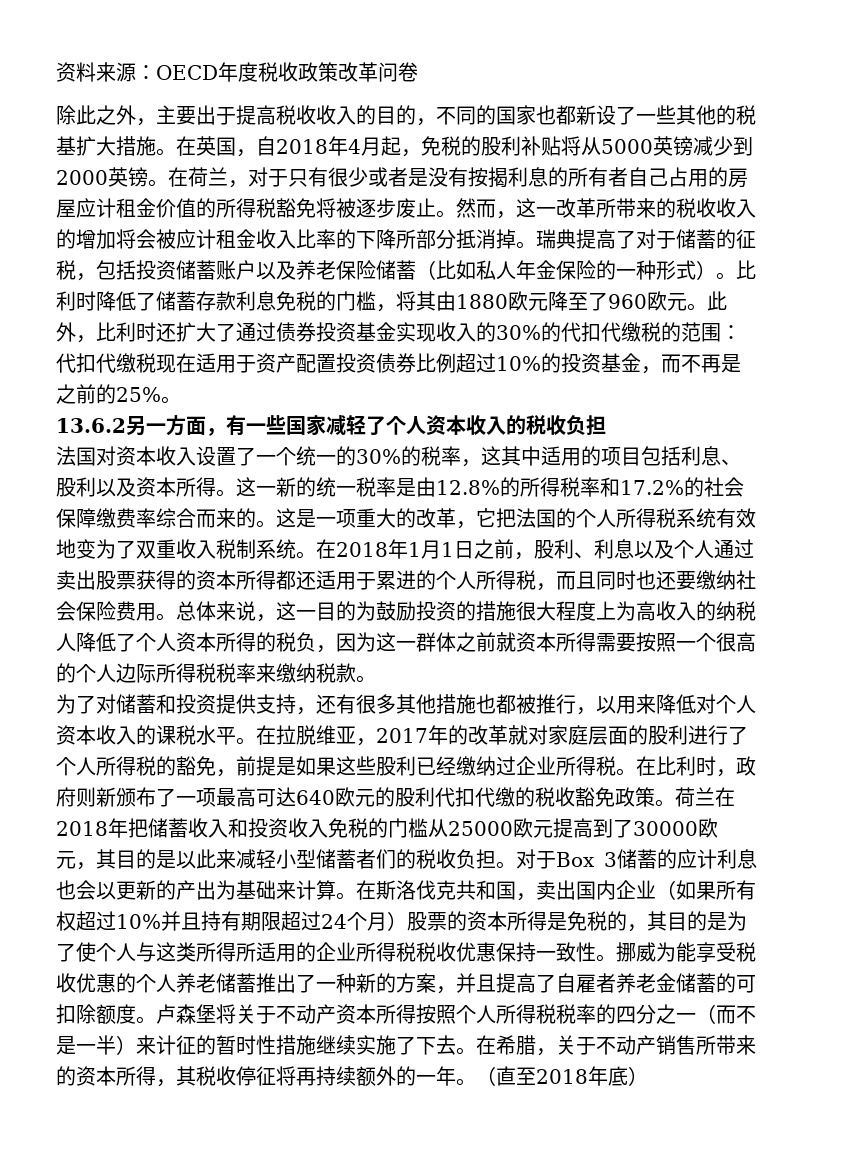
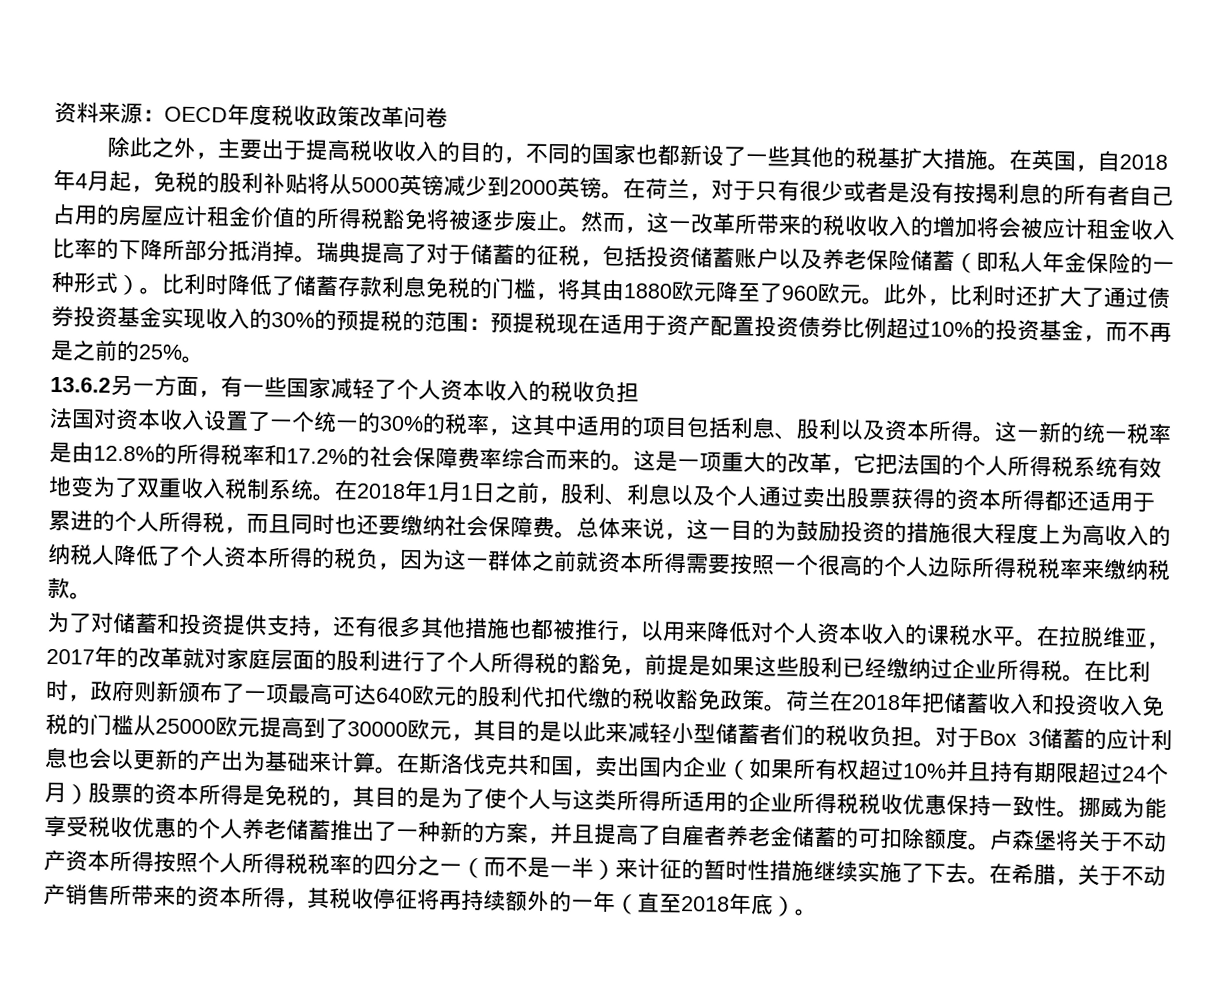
- 瑞典提高了对于储蓄的征税，包括投资储蓄账户以及养老保险储蓄（比如私人年金保险的一种形式）。
+ 瑞典提高了对于储蓄的征税，包括投资储蓄账户以及养老保险储蓄（即私人年金保险的一种形式）。
- 此外，比利时还扩大了通过债券投资基金实现收入的30%的代扣代缴税的范围：代扣代缴税现在适用于资产配置投资债券比例超过10%的投资基金，而不再是之前的25%。
+ 此外，比利时还扩大了通过债券投资基金实现收入的30%的预提税的范围：预提税现在适用于资产配置投资债券比例超过10%的投资基金，而不再是之前的25%。
- 这一新的统一税率是由12.8%的所得税率和17.2%的社会保障缴费率综合而来的。
+ 这一新的统一税率是由12.8%的所得税率和17.2%的社会保障费率综合而来的。
- 在2018年1月1日之前，股利、利息以及个人通过卖出股票获得的资本所得都还适用于累进的个人所得税，而且同时也还要缴纳社会保险费用。
+ 在2018年1月1日之前，股利、利息以及个人通过卖出股票获得的资本所得都还适用于累进的个人所得税，而且同时也还要缴纳社会保障费。
- 在希腊，关于不动产销售所带来的资本所得，其税收停征将再持续额外的一年。（直至2018年底）
+ 在希腊，关于不动产销售所带来的资本所得，其税收停征将再持续额外的一年（直至2018年底）。

